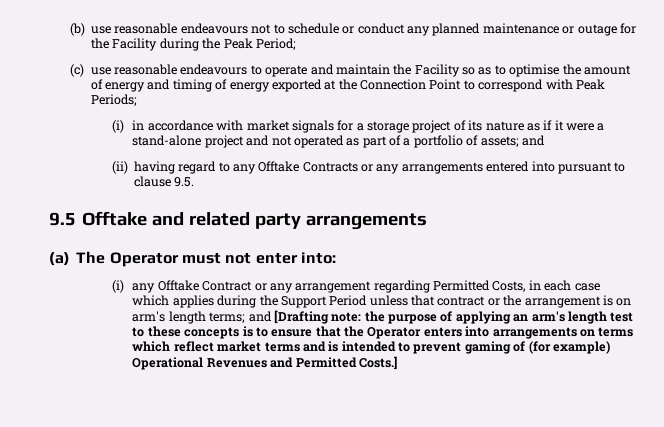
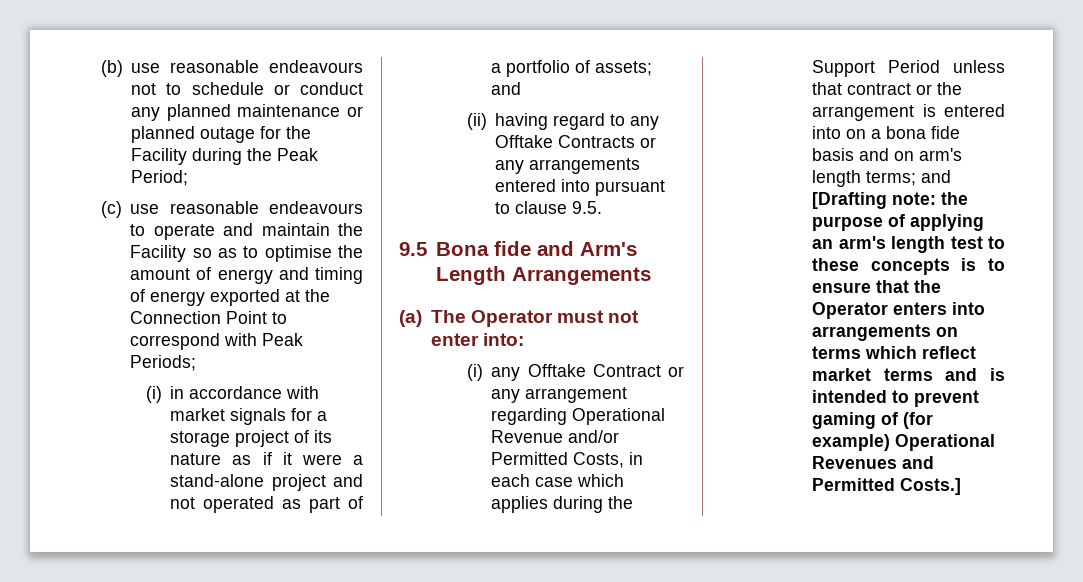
- (b) use reasonable endeavours not to schedule or conduct any planned maintenance or outage for the Facility during the Peak Period;
+ (b) use reasonable endeavours not to schedule or conduct any planned maintenance or planned outage for the Facility during the Peak Period;
- 9.5 Offtake and related party arrangements
+ 9.5 Bona fide and Arm's Length Arrangements
- (i) any Offtake Contract or any arrangement regarding Permitted Costs, in each case which applies during the Support Period unless that contract or the arrangement is on arm's length terms;
+ (i) any Offtake Contract or any arrangement regarding Operational Revenue and/or Permitted Costs, in each case which applies during the Support Period unless that contract or the arrangement is entered into on a bona fide basis and on arm's length terms;

